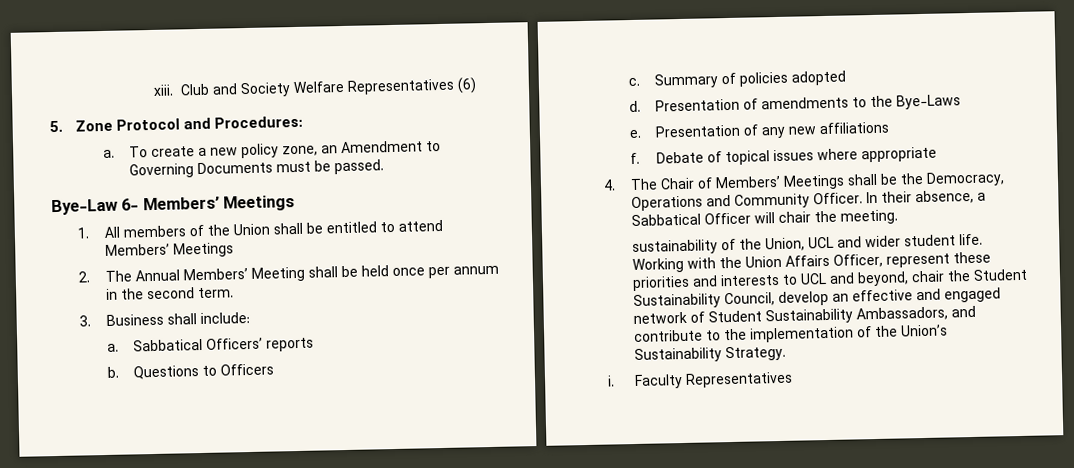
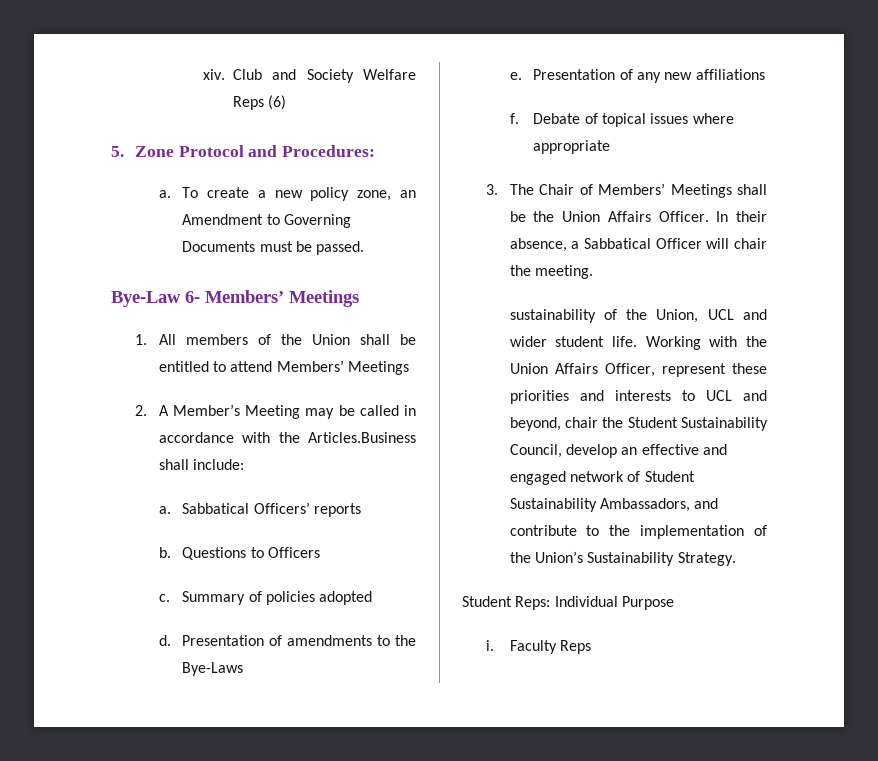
- xiii.
+ xiv.
- Club and Society Welfare Representatives (6)
+ Club and Society Welfare Reps (6)
- 2. The Annual Members’ Meeting shall be held once per annum in the second term.
- 3. Business shall include:
+ 2. A Member’s Meeting may be called in accordance with the Articles.Business shall include:
- 4. The Chair of Members’ Meetings shall be the Democracy, Operations and Community Officer.
+ 3. The Chair of Members’ Meetings shall be the Union Affairs Officer.
+ Student Reps: Individual Purpose
- Faculty Representatives
+ Faculty Reps

